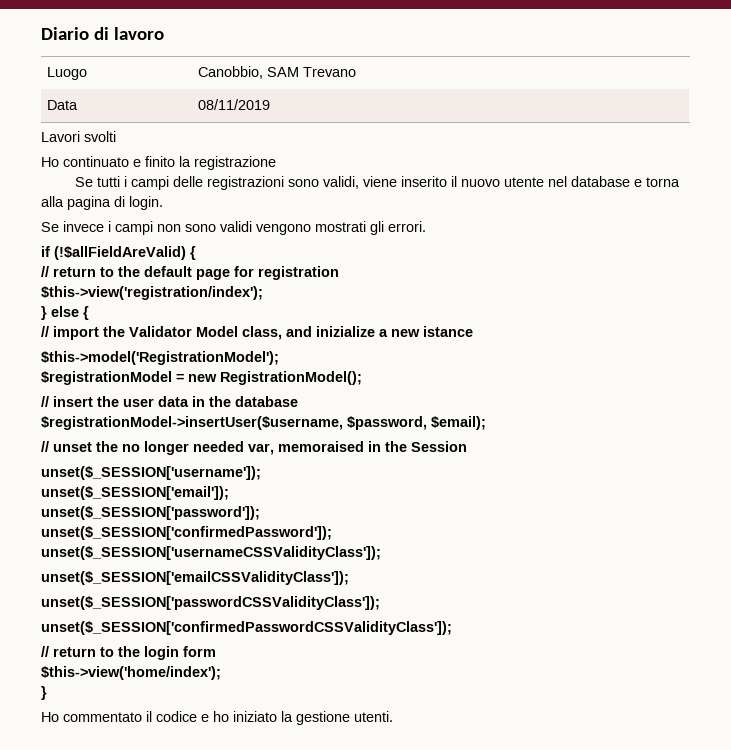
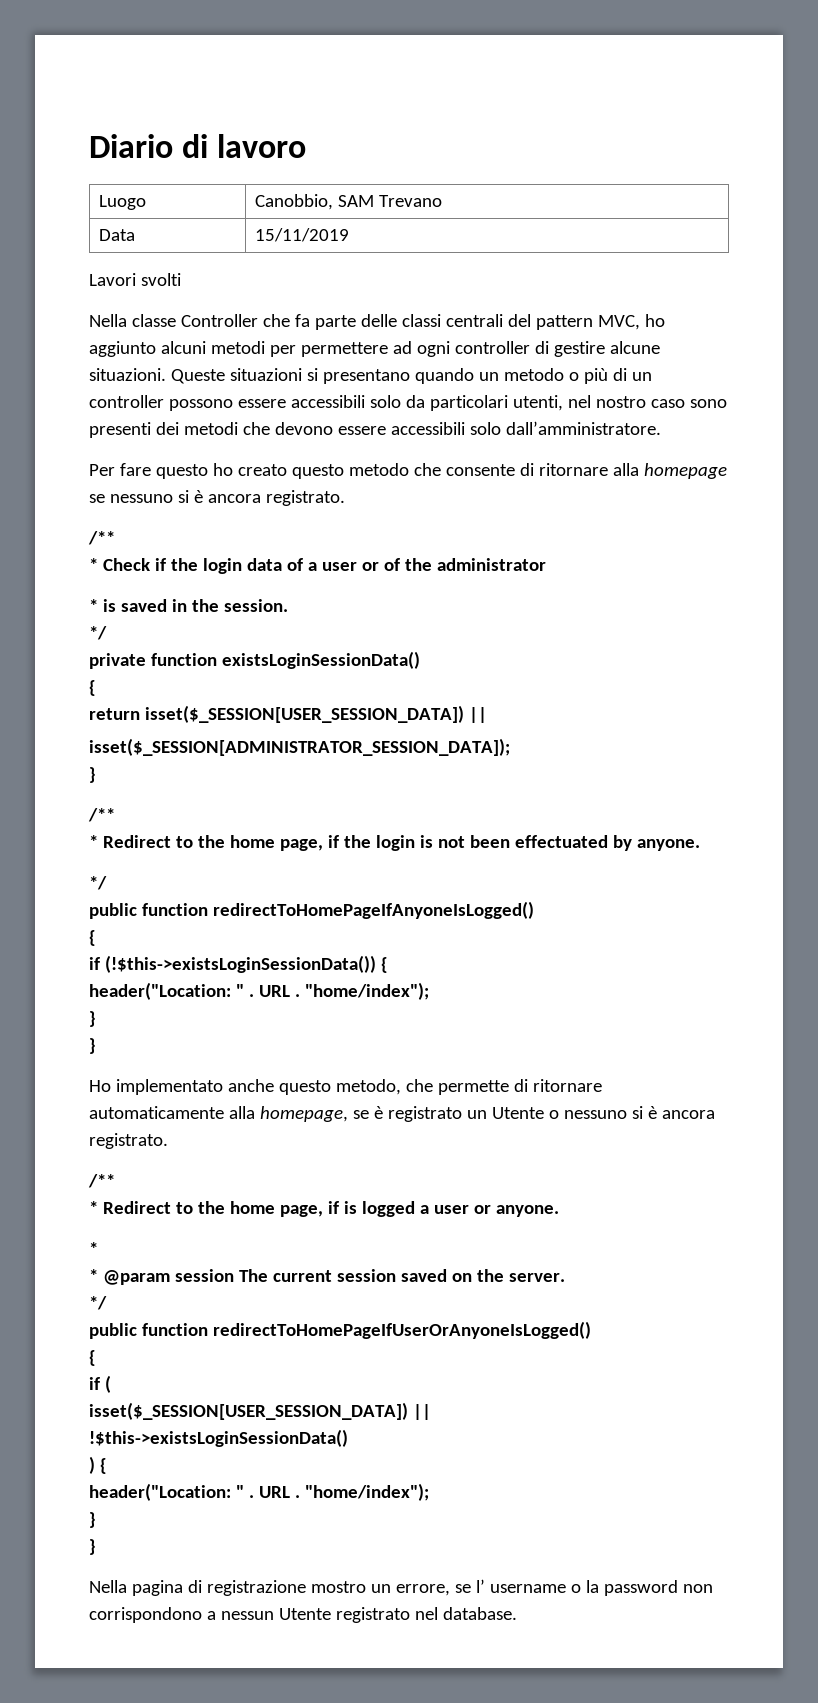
- Data | 08/11/2019
+ Data | 15/11/2019
- Ho continuato e finito la registrazione
- Se tutti i campi delle registrazioni sono validi, viene inserito il nuovo utente nel database e torna alla pagina di login.
- Se invece i campi non sono validi vengono mostrati gli errori.
- if (!$allFieldAreValid) {
- // return to the default page for registration
- $this->view('registration/index');
- } else {
- // import the Validator Model class, and inizialize a new istance
- $this->model('RegistrationModel');
- $registrationModel = new RegistrationModel();
- // insert the user data in the database
- $registrationModel->insertUser($username, $password, $email);
- // unset the no longer needed var, memoraised in the Session
- unset($_SESSION['username']);
- unset($_SESSION['email']);
- unset($_SESSION['password']);
- unset($_SESSION['confirmedPassword']);
- unset($_SESSION['usernameCSSValidityClass']);
- unset($_SESSION['emailCSSValidityClass']);
- unset($_SESSION['passwordCSSValidityClass']);
- unset($_SESSION['confirmedPasswordCSSValidityClass']);
- // return to the login form
- $this->view('home/index');
+ Nella classe Controller che fa parte delle classi centrali del pattern MVC, ho aggiunto alcuni metodi per permettere ad ogni controller di gestire alcune situazioni. Queste situazioni si presentano quando un metodo o più di un controller possono essere accessibili solo da particolari utenti, nel nostro caso sono presenti dei metodi che devono essere accessibili solo dall’amministratore.
+ Per fare questo ho creato questo metodo che consente di ritornare alla homepage se nessuno si è ancora registrato.
+ /**
+ * Check if the login data of a user or of the administrator
+ * is saved in the session.
+ */
+ private function existsLoginSessionData()
+ {
+ return isset($_SESSION[USER_SESSION_DATA]) ||
+ isset($_SESSION[ADMINISTRATOR_SESSION_DATA]);
  }
- Ho commentato il codice e ho iniziato la gestione utenti.
+ /**
+ * Redirect to the home page, if the login is not been effectuated by anyone.
+ */
+ public function redirectToHomePageIfAnyoneIsLogged()
+ {
+ if (!$this->existsLoginSessionData()) {
+ header("Location: " . URL . "home/index");
+ }
+ }
+ Ho implementato anche questo metodo, che permette di ritornare automaticamente alla homepage, se è registrato un Utente o nessuno si è ancora registrato.
+ /**
+ * Redirect to the home page, if is logged a user or anyone.
+ *
+ * @param session The current session saved on the server.
+ */
+ public function redirectToHomePageIfUserOrAnyoneIsLogged()
+ {
+ if (
+ isset($_SESSION[USER_SESSION_DATA]) ||
+ !$this->existsLoginSessionData()
+ ) {
+ header("Location: " . URL . "home/index");
+ }
+ }
+ Nella pagina di registrazione mostro un errore, se l’ username o la password non corrispondono a nessun Utente registrato nel database.

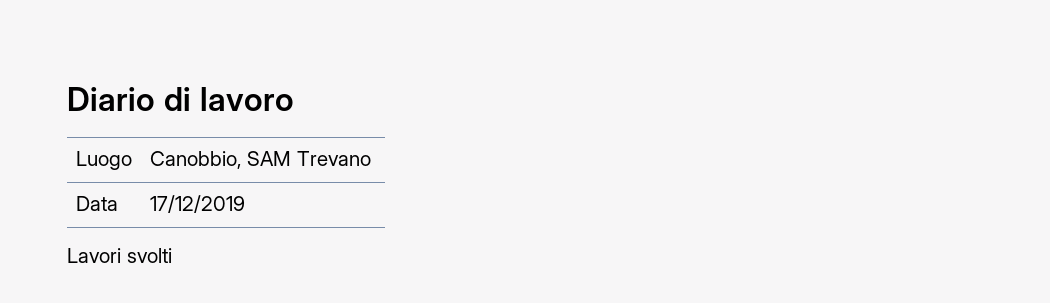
- Data | 15/11/2019
+ Data | 17/12/2019
- Nella classe Controller che fa parte delle classi centrali del pattern MVC, ho aggiunto alcuni metodi per permettere ad ogni controller di gestire alcune situazioni. Queste situazioni si presentano quando un metodo o più di un controller possono essere accessibili solo da particolari utenti, nel nostro caso sono presenti dei metodi che devono essere accessibili solo dall’amministratore.
- Per fare questo ho creato questo metodo che consente di ritornare alla homepage se nessuno si è ancora registrato.
- /**
- * Check if the login data of a user or of the administrator
- * is saved in the session.
- */
- private function existsLoginSessionData()
- {
- return isset($_SESSION[USER_SESSION_DATA]) ||
- isset($_SESSION[ADMINISTRATOR_SESSION_DATA]);
- }
- /**
- * Redirect to the home page, if the login is not been effectuated by anyone.
- */
- public function redirectToHomePageIfAnyoneIsLogged()
- {
- if (!$this->existsLoginSessionData()) {
- header("Location: " . URL . "home/index");
- }
- }
- Ho implementato anche questo metodo, che permette di ritornare automaticamente alla homepage, se è registrato un Utente o nessuno si è ancora registrato.
- /**
- * Redirect to the home page, if is logged a user or anyone.
- *
- * @param session The current session saved on the server.
- */
- public function redirectToHomePageIfUserOrAnyoneIsLogged()
- {
- if (
- isset($_SESSION[USER_SESSION_DATA]) ||
- !$this->existsLoginSessionData()
- ) {
- header("Location: " . URL . "home/index");
- }
- }
- Nella pagina di registrazione mostro un errore, se l’ username o la password non corrispondono a nessun Utente registrato nel database.

